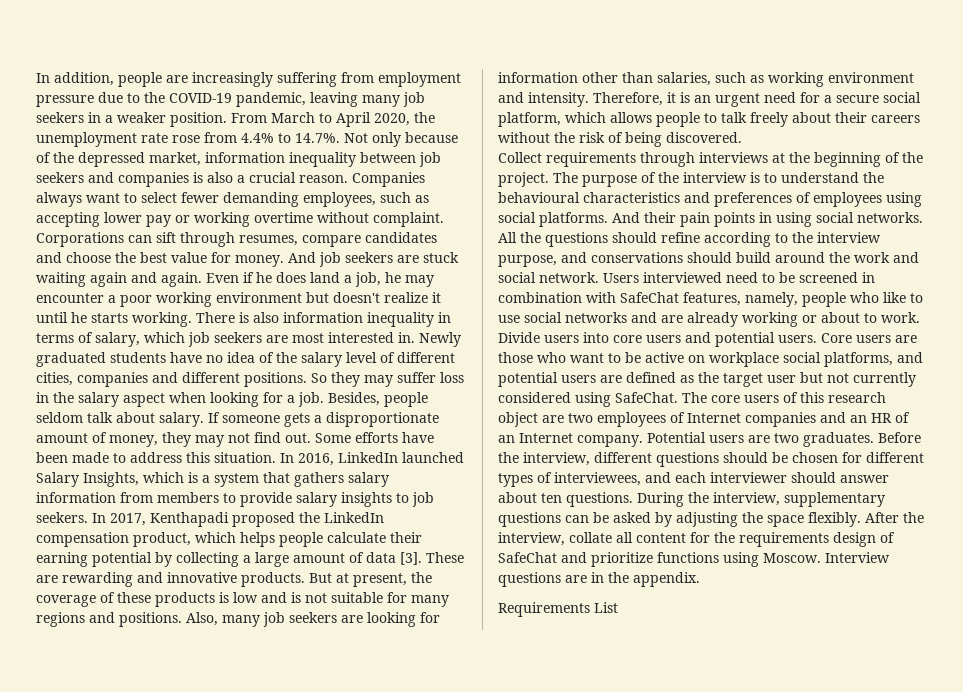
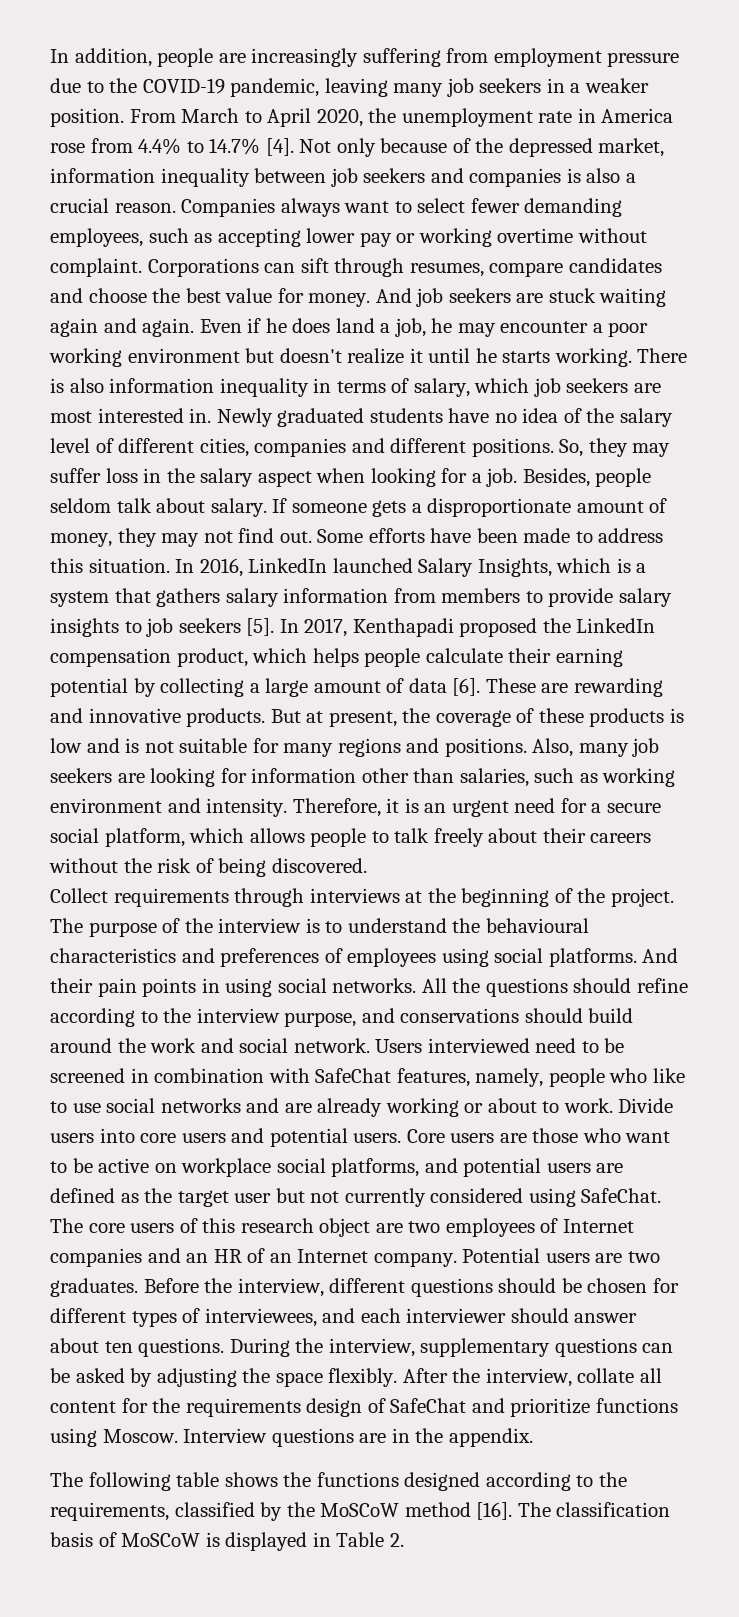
- From March to April 2020, the unemployment rate rose from 4.4% to 14.7%. Not only because of the depressed market, information inequality between job seekers and companies is also a crucial reason.
+ From March to April 2020, the unemployment rate in America rose from 4.4% to 14.7% [4]. Not only because of the depressed market, information inequality between job seekers and companies is also a crucial reason.
- So they may suffer loss in the salary aspect when looking for a job.
+ So, they may suffer loss in the salary aspect when looking for a job.
- In 2016, LinkedIn launched Salary Insights, which is a system that gathers salary information from members to provide salary insights to job seekers.
+ In 2016, LinkedIn launched Salary Insights, which is a system that gathers salary information from members to provide salary insights to job seekers [5].
- In 2017, Kenthapadi proposed the LinkedIn compensation product, which helps people calculate their earning potential by collecting a large amount of data [3].
+ In 2017, Kenthapadi proposed the LinkedIn compensation product, which helps people calculate their earning potential by collecting a large amount of data [6].
- Requirements List
+ The following table shows the functions designed according to the requirements, classified by the MoSCoW method [16]. The classification basis of MoSCoW is displayed in Table 2.

